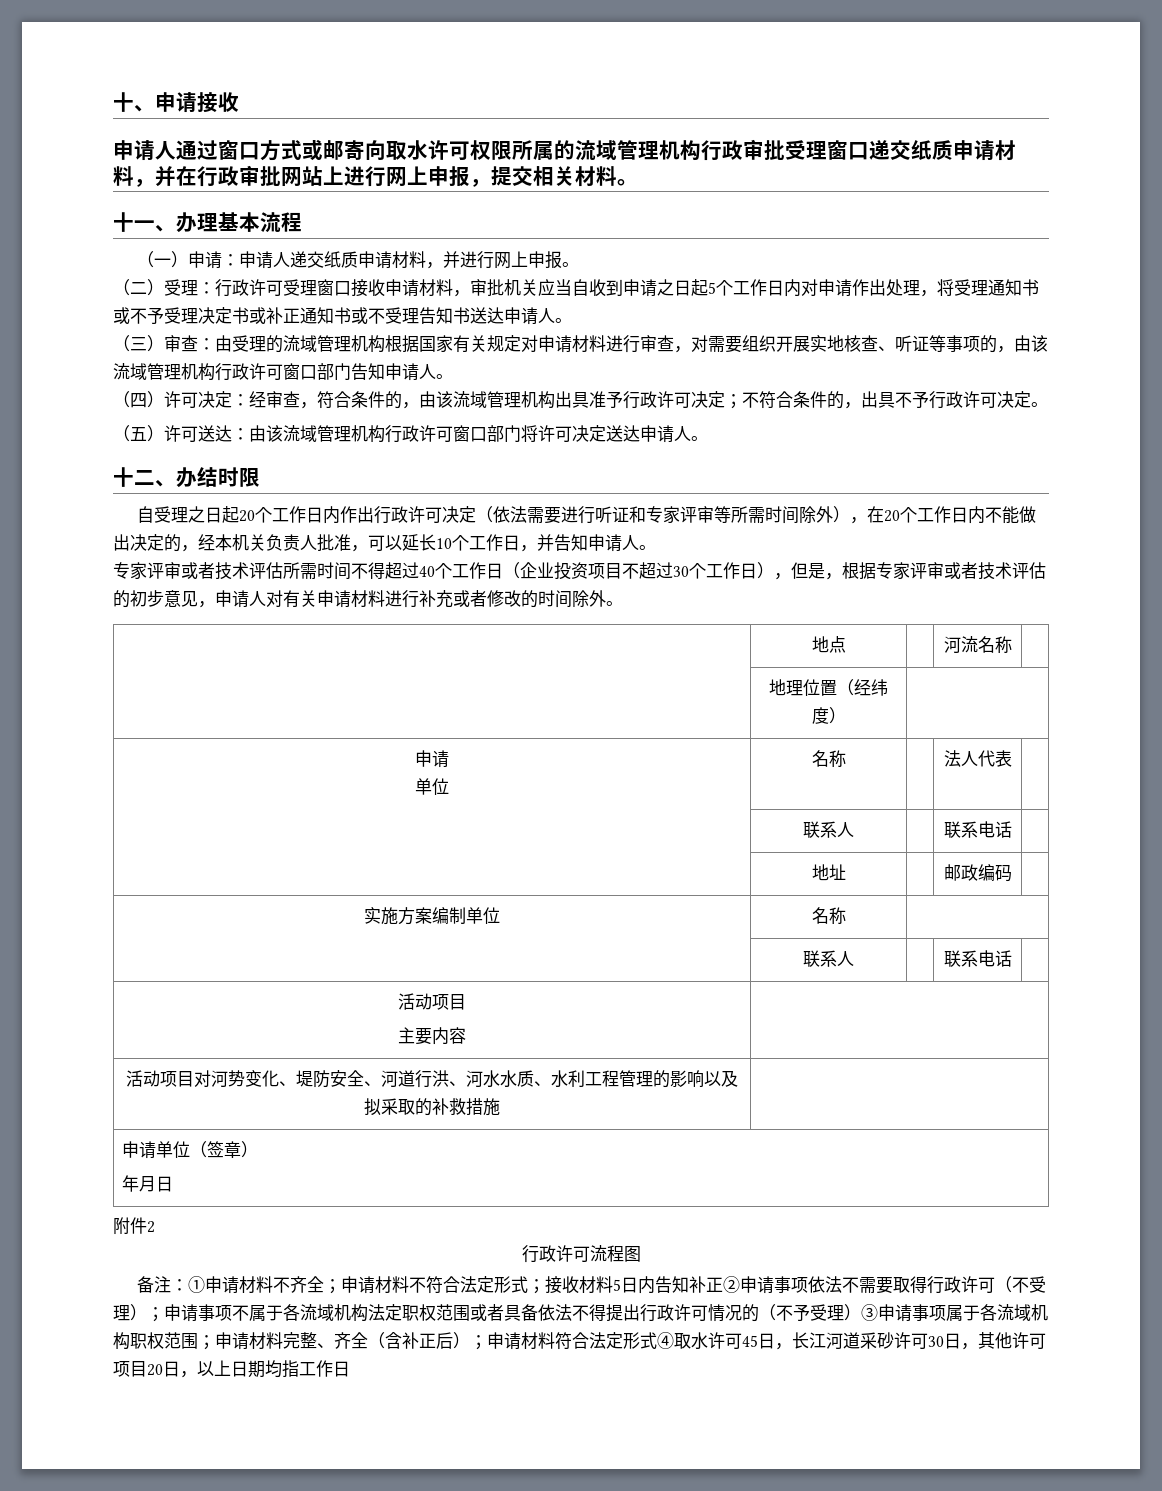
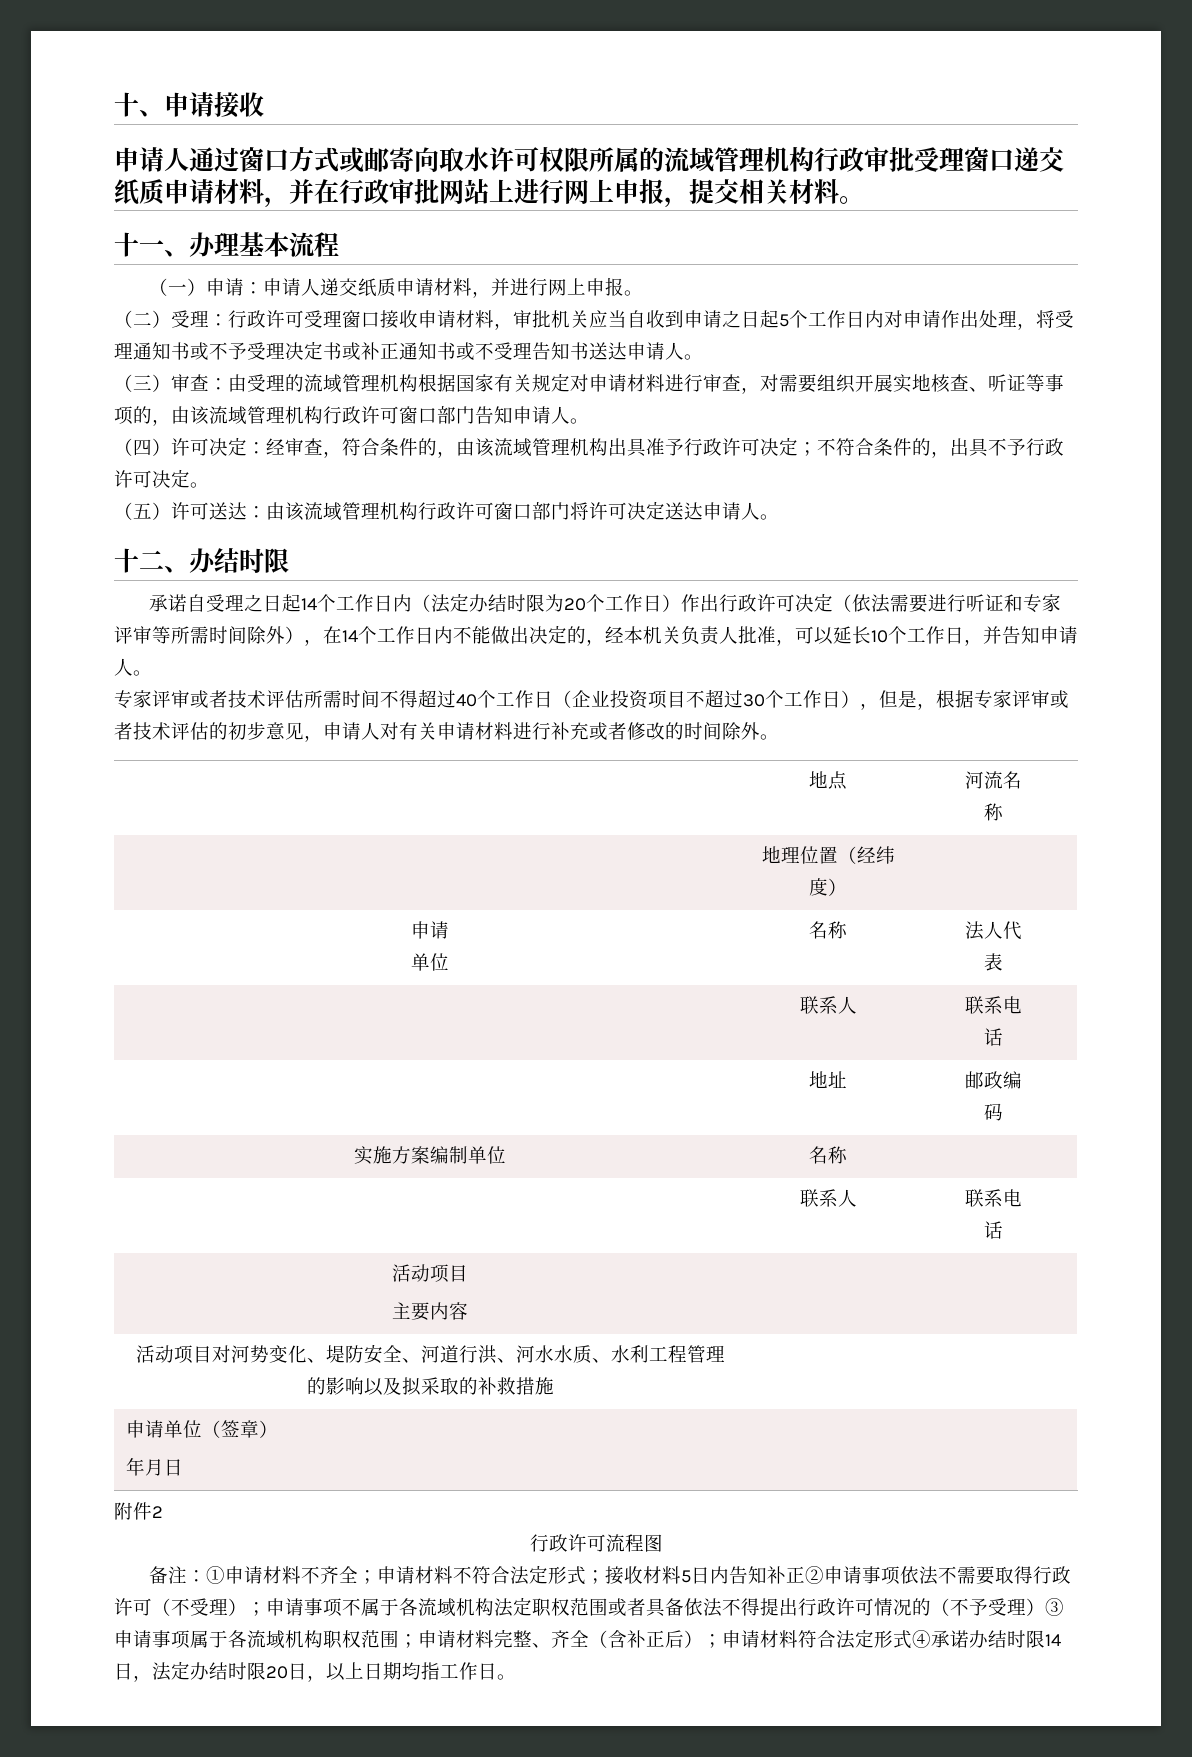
- 自受理之日起20个工作日内作出行政许可决定（依法需要进行听证和专家评审等所需时间除外），在20个工作日内不能做出决定的，经本机关负责人批准，可以延长10个工作日，并告知申请人。
+ 承诺自受理之日起14个工作日内（法定办结时限为20个工作日）作出行政许可决定（依法需要进行听证和专家评审等所需时间除外），在14个工作日内不能做出决定的，经本机关负责人批准，可以延长10个工作日，并告知申请人。
- 申请材料符合法定形式④取水许可45日，长江河道采砂许可30日，其他许可项目20日，以上日期均指工作日
+ 申请材料符合法定形式④承诺办结时限14日，法定办结时限20日，以上日期均指工作日。

